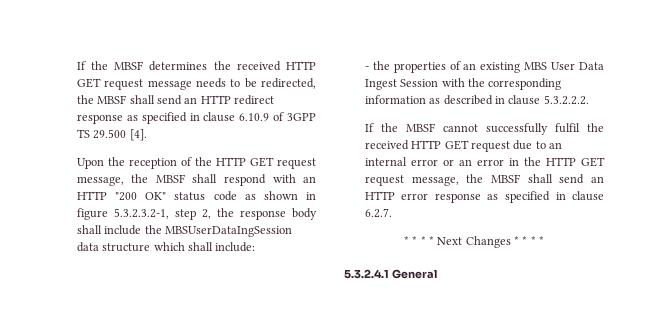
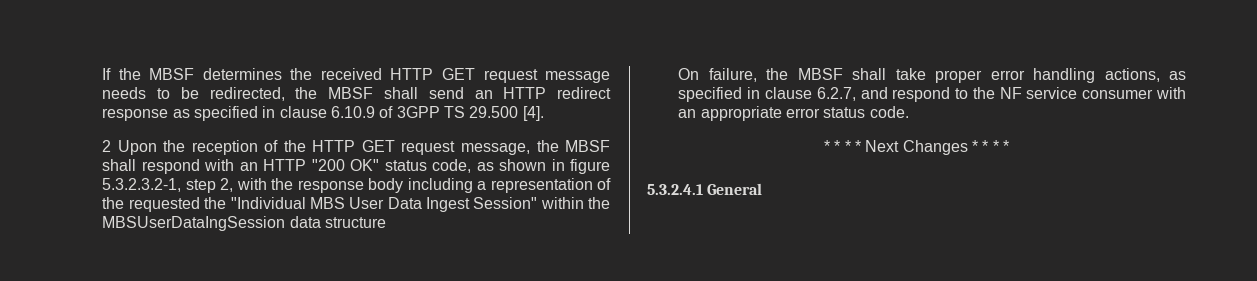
- Upon the reception of the HTTP GET request message, the MBSF shall respond with an HTTP "200 OK" status code as shown in figure 5.3.2.3.2-1, step 2, the response body shall include the MBSUserDataIngSession data structure which shall include:
- - the properties of an existing MBS User Data Ingest Session with the corresponding information as described in clause 5.3.2.2.2.
- If the MBSF cannot successfully fulfil the received HTTP GET request due to an internal error or an error in the HTTP GET request message, the MBSF shall send an HTTP error response as specified in clause 6.2.7.
+ 2 Upon the reception of the HTTP GET request message, the MBSF shall respond with an HTTP "200 OK" status code, as shown in figure 5.3.2.3.2-1, step 2, with the response body including a representation of the requested the "Individual MBS User Data Ingest Session" within the MBSUserDataIngSession data structure
+ On failure, the MBSF shall take proper error handling actions, as specified in clause 6.2.7, and respond to the NF service consumer with an appropriate error status code.

